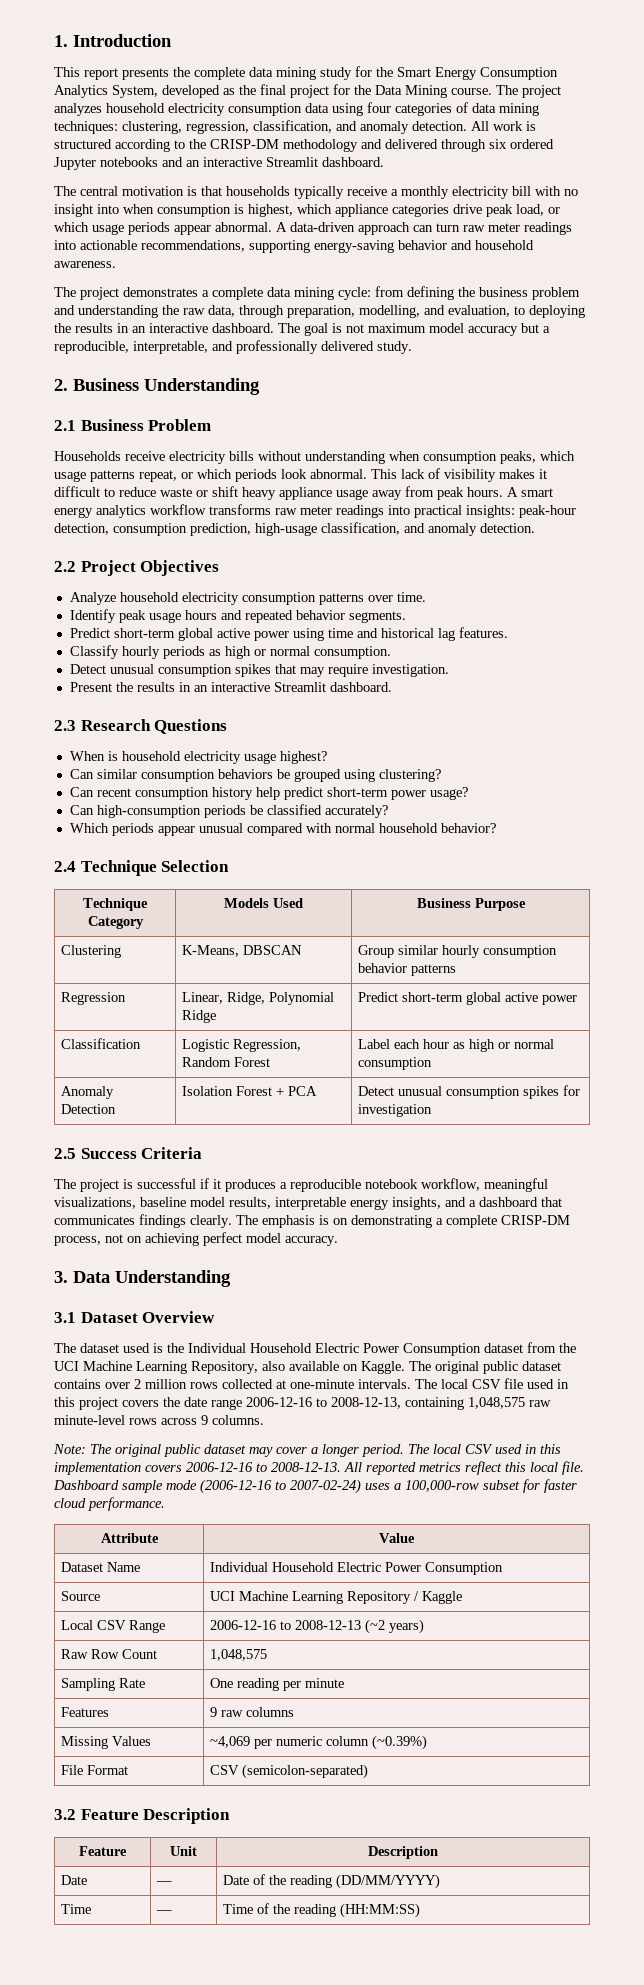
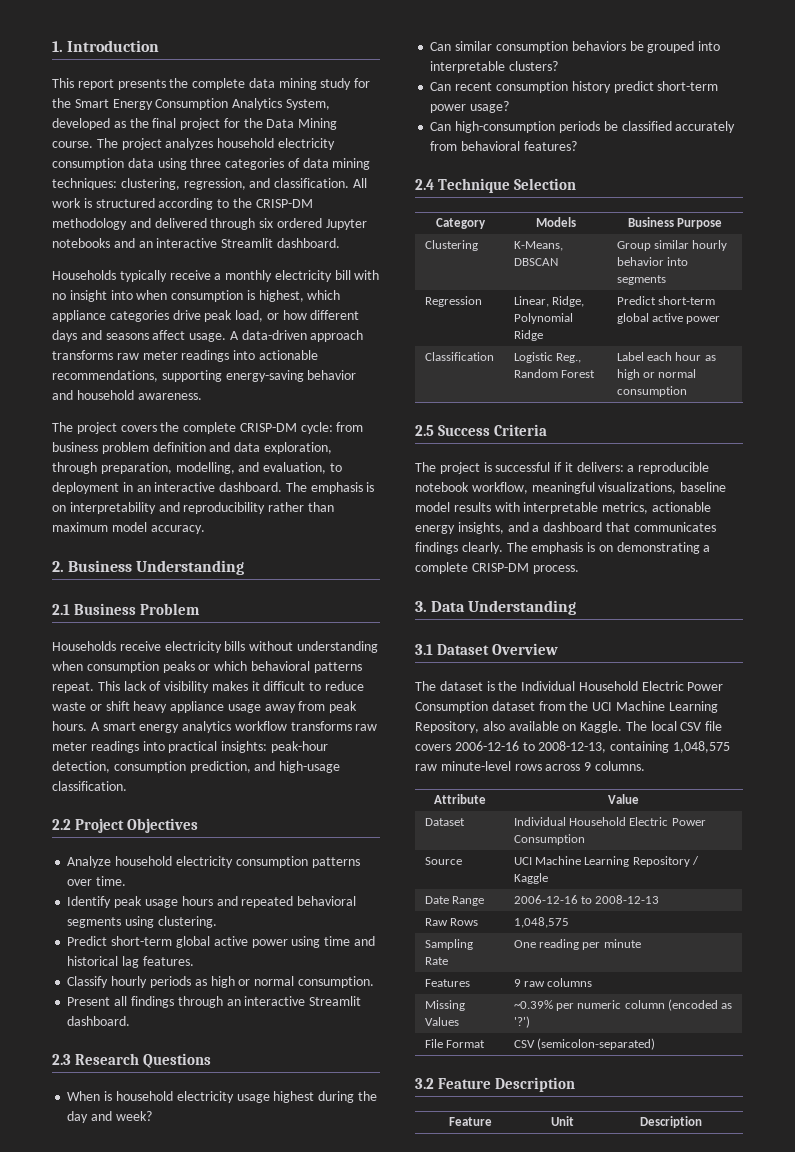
- The project analyzes household electricity consumption data using four categories of data mining techniques: clustering, regression, classification, and anomaly detection.
+ The project analyzes household electricity consumption data using three categories of data mining techniques: clustering, regression, and classification.
- The central motivation is that households typically receive a monthly electricity bill with no insight into when consumption is highest, which appliance categories drive peak load, or which usage periods appear abnormal.
+ Households typically receive a monthly electricity bill with no insight into when consumption is highest, which appliance categories drive peak load, or how different days and seasons affect usage.
- A data-driven approach can turn raw meter readings into actionable recommendations, supporting energy-saving behavior and household awareness.
+ A data-driven approach transforms raw meter readings into actionable recommendations, supporting energy-saving behavior and household awareness.
- The project demonstrates a complete data mining cycle: from defining the business problem and understanding the raw data, through preparation, modelling, and evaluation, to deploying the results in an interactive dashboard.
+ The project covers the complete CRISP-DM cycle: from business problem definition and data exploration, through preparation, modelling, and evaluation, to deployment in an interactive dashboard.
- The goal is not maximum model accuracy but a reproducible, interpretable, and professionally delivered study.
+ The emphasis is on interpretability and reproducibility rather than maximum model accuracy.
- Households receive electricity bills without understanding when consumption peaks, which usage patterns repeat, or which periods look abnormal.
+ Households receive electricity bills without understanding when consumption peaks or which behavioral patterns repeat.
- A smart energy analytics workflow transforms raw meter readings into practical insights: peak-hour detection, consumption prediction, high-usage classification, and anomaly detection.
+ A smart energy analytics workflow transforms raw meter readings into practical insights: peak-hour detection, consumption prediction, and high-usage classification.
- Identify peak usage hours and repeated behavior segments.
+ Identify peak usage hours and repeated behavioral segments using clustering.
- Detect unusual consumption spikes that may require investigation.
- Present the results in an interactive Streamlit dashboard.
+ Present all findings through an interactive Streamlit dashboard.
- When is household electricity usage highest?
+ When is household electricity usage highest during the day and week?
- Can similar consumption behaviors be grouped using clustering?
+ Can similar consumption behaviors be grouped into interpretable clusters?
- Can recent consumption history help predict short-term power usage?
+ Can recent consumption history predict short-term power usage?
- Can high-consumption periods be classified accurately?
- Which periods appear unusual compared with normal household behavior?
+ Can high-consumption periods be classified accurately from behavioral features?
- Technique Category | Models Used | Business Purpose
+ Category | Models | Business Purpose
- Clustering | K-Means, DBSCAN | Group similar hourly consumption behavior patterns
+ Clustering | K-Means, DBSCAN | Group similar hourly behavior into segments
- Classification | Logistic Regression, Random Forest | Label each hour as high or normal consumption
+ Classification | Logistic Reg., Random Forest | Label each hour as high or normal consumption
- Anomaly Detection | Isolation Forest + PCA | Detect unusual consumption spikes for investigation
- The project is successful if it produces a reproducible notebook workflow, meaningful visualizations, baseline model results, interpretable energy insights, and a dashboard that communicates findings clearly.
+ The project is successful if it delivers: a reproducible notebook workflow, meaningful visualizations, baseline model results with interpretable metrics, actionable energy insights, and a dashboard that communicates findings clearly.
- The emphasis is on demonstrating a complete CRISP-DM process, not on achieving perfect model accuracy.
+ The emphasis is on demonstrating a complete CRISP-DM process.
- The dataset used is the Individual Household Electric Power Consumption dataset from the UCI Machine Learning Repository, also available on Kaggle.
+ The dataset is the Individual Household Electric Power Consumption dataset from the UCI Machine Learning Repository, also available on Kaggle.
- The original public dataset contains over 2 million rows collected at one-minute intervals. The local CSV file used in this project covers the date range 2006-12-16 to 2008-12-13, containing 1,048,575 raw minute-level rows across 9 columns.
+ The local CSV file covers 2006-12-16 to 2008-12-13, containing 1,048,575 raw minute-level rows across 9 columns.
- Note: The original public dataset may cover a longer period. The local CSV used in this implementation covers 2006-12-16 to 2008-12-13. All reported metrics reflect this local file. Dashboard sample mode (2006-12-16 to 2007-02-24) uses a 100,000-row subset for faster cloud performance.
- Dataset Name | Individual Household Electric Power Consumption
+ Dataset | Individual Household Electric Power Consumption
- Local CSV Range | 2006-12-16 to 2008-12-13 (~2 years)
+ Date Range | 2006-12-16 to 2008-12-13
- Raw Row Count | 1,048,575
+ Raw Rows | 1,048,575
- Missing Values | ~4,069 per numeric column (~0.39%)
+ Missing Values | ~0.39% per numeric column (encoded as '?')
- Date | — | Date of the reading (DD/MM/YYYY)
- Time | — | Time of the reading (HH:MM:SS)

